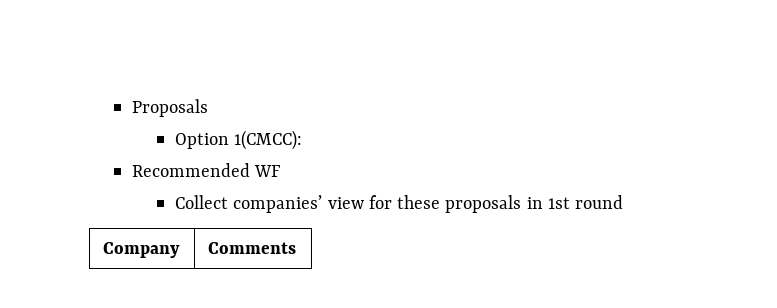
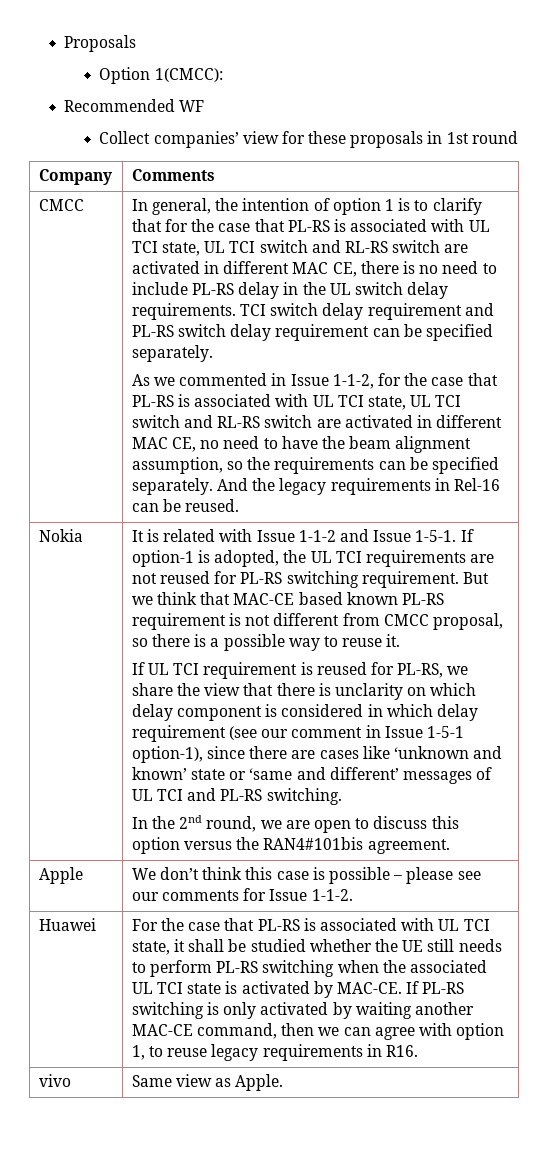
+ CMCC | In general, the intention of option 1 is to clarify that for the case that PL-RS is associated with UL TCI state, UL TCI switch and RL-RS switch are activated in different MAC CE, there is no need to include PL-RS delay in the UL switch delay requirements. TCI switch delay requirement and PL-RS switch delay requirement can be specified separately.
+ As we commented in Issue 1-1-2, for the case that PL-RS is associated with UL TCI state, UL TCI switch and RL-RS switch are activated in different MAC CE, no need to have the beam alignment assumption, so the requirements can be specified separately. And the legacy requirements in Rel-16 can be reused.
+ Nokia | It is related with Issue 1-1-2 and Issue 1-5-1. If option-1 is adopted, the UL TCI requirements are not reused for PL-RS switching requirement. But we think that MAC-CE based known PL-RS requirement is not different from CMCC proposal, so there is a possible way to reuse it.
+ If UL TCI requirement is reused for PL-RS, we share the view that there is unclarity on which delay component is considered in which delay requirement (see our comment in Issue 1-5-1 option-1), since there are cases like ‘unknown and known’ state or ‘same and different’ messages of UL TCI and PL-RS switching.
+ In the 2nd round, we are open to discuss this option versus the RAN4#101bis agreement.
+ Apple | We don’t think this case is possible – please see our comments for Issue 1-1-2.
+ Huawei | For the case that PL-RS is associated with UL TCI state, it shall be studied whether the UE still needs to perform PL-RS switching when the associated UL TCI state is activated by MAC-CE. If PL-RS switching is only activated by waiting another MAC-CE command, then we can agree with option 1, to reuse legacy requirements in R16.
+ vivo | Same view as Apple.

